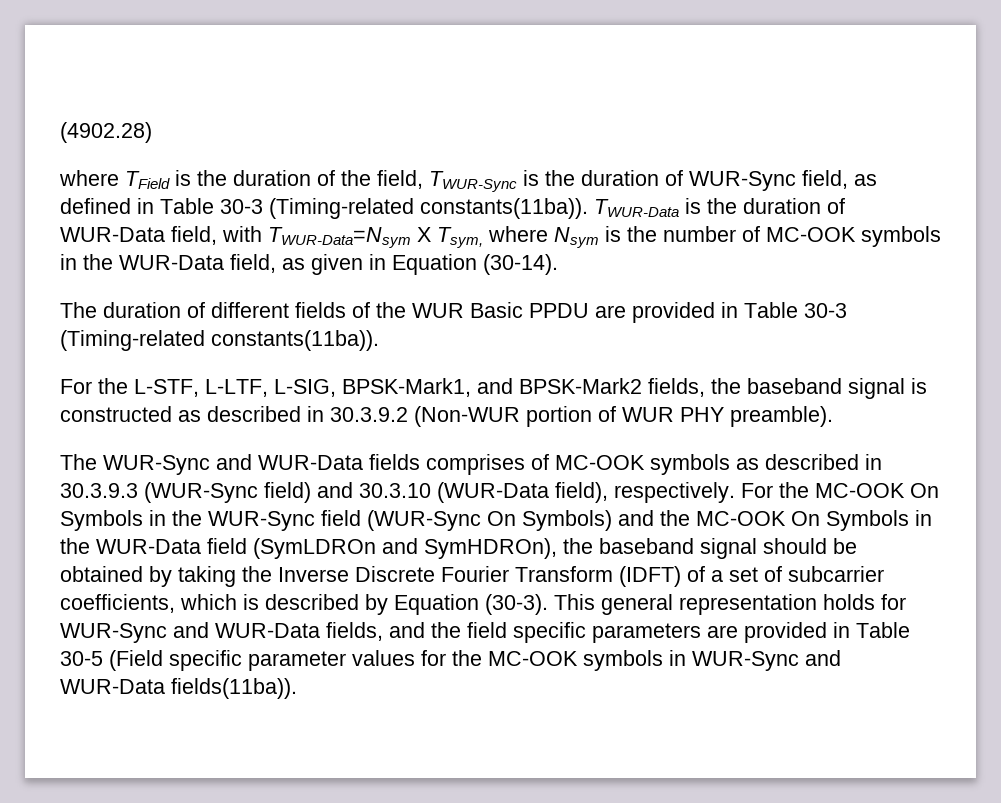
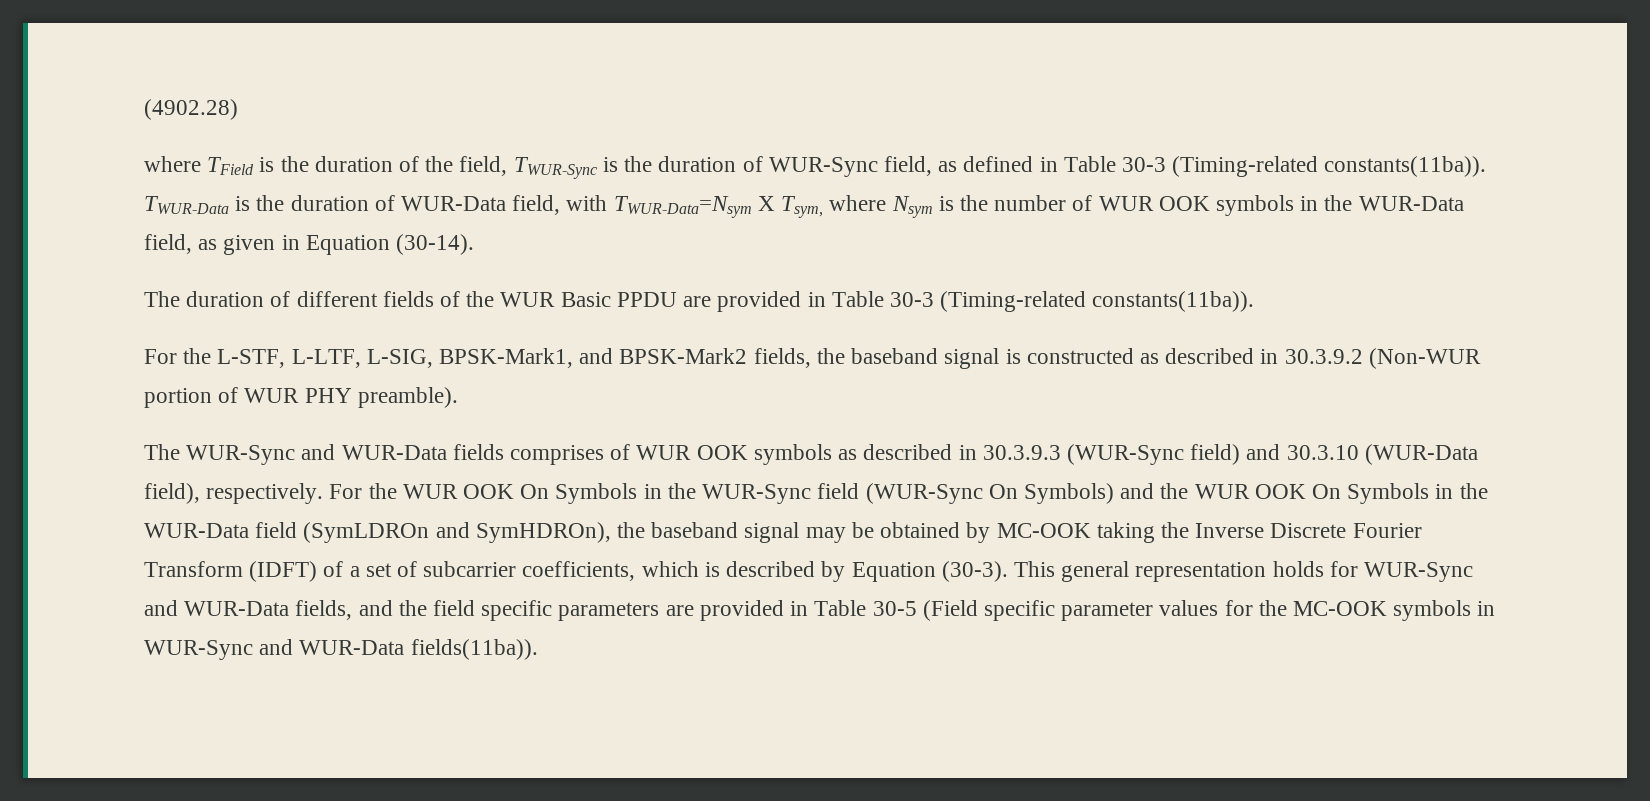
- TWUR-Data is the duration of WUR-Data field, with TWUR-Data=Nsym X Tsym, where Nsym is the number of MC-OOK symbols in the WUR-Data field, as given in Equation (30-14).
+ TWUR-Data is the duration of WUR-Data field, with TWUR-Data=Nsym X Tsym, where Nsym is the number of WUR OOK symbols in the WUR-Data field, as given in Equation (30-14).
- The WUR-Sync and WUR-Data fields comprises of MC-OOK symbols as described in 30.3.9.3 (WUR-Sync field) and 30.3.10 (WUR-Data field), respectively.
+ The WUR-Sync and WUR-Data fields comprises of WUR OOK symbols as described in 30.3.9.3 (WUR-Sync field) and 30.3.10 (WUR-Data field), respectively.
- For the MC-OOK On Symbols in the WUR-Sync field (WUR-Sync On Symbols) and the MC-OOK On Symbols in the WUR-Data field (SymLDROn and SymHDROn), the baseband signal should be obtained by taking the Inverse Discrete Fourier Transform (IDFT) of a set of subcarrier coefficients, which is described by Equation (30-3).
+ For the WUR OOK On Symbols in the WUR-Sync field (WUR-Sync On Symbols) and the WUR OOK On Symbols in the WUR-Data field (SymLDROn and SymHDROn), the baseband signal may be obtained by MC-OOK taking the Inverse Discrete Fourier Transform (IDFT) of a set of subcarrier coefficients, which is described by Equation (30-3).

